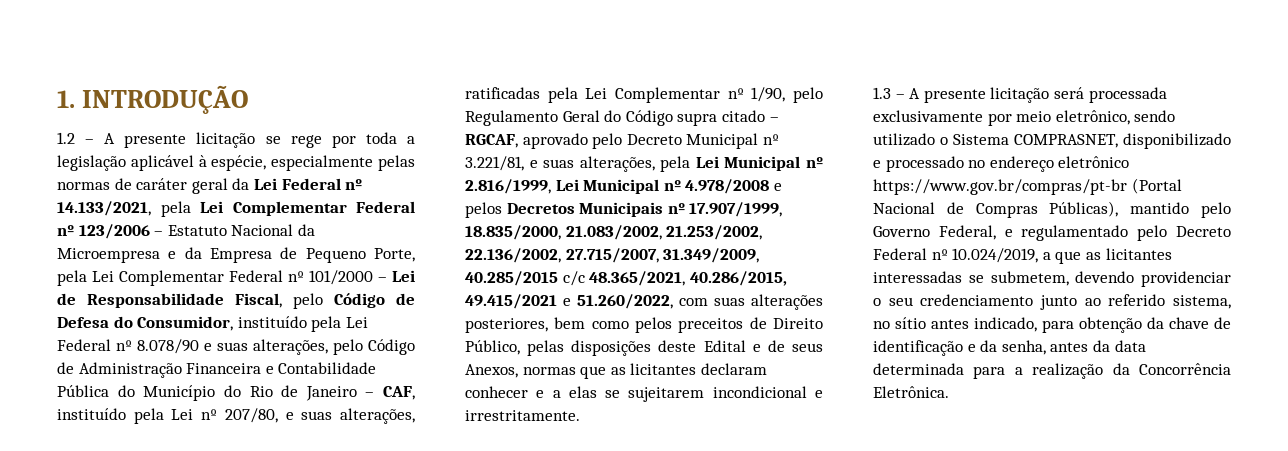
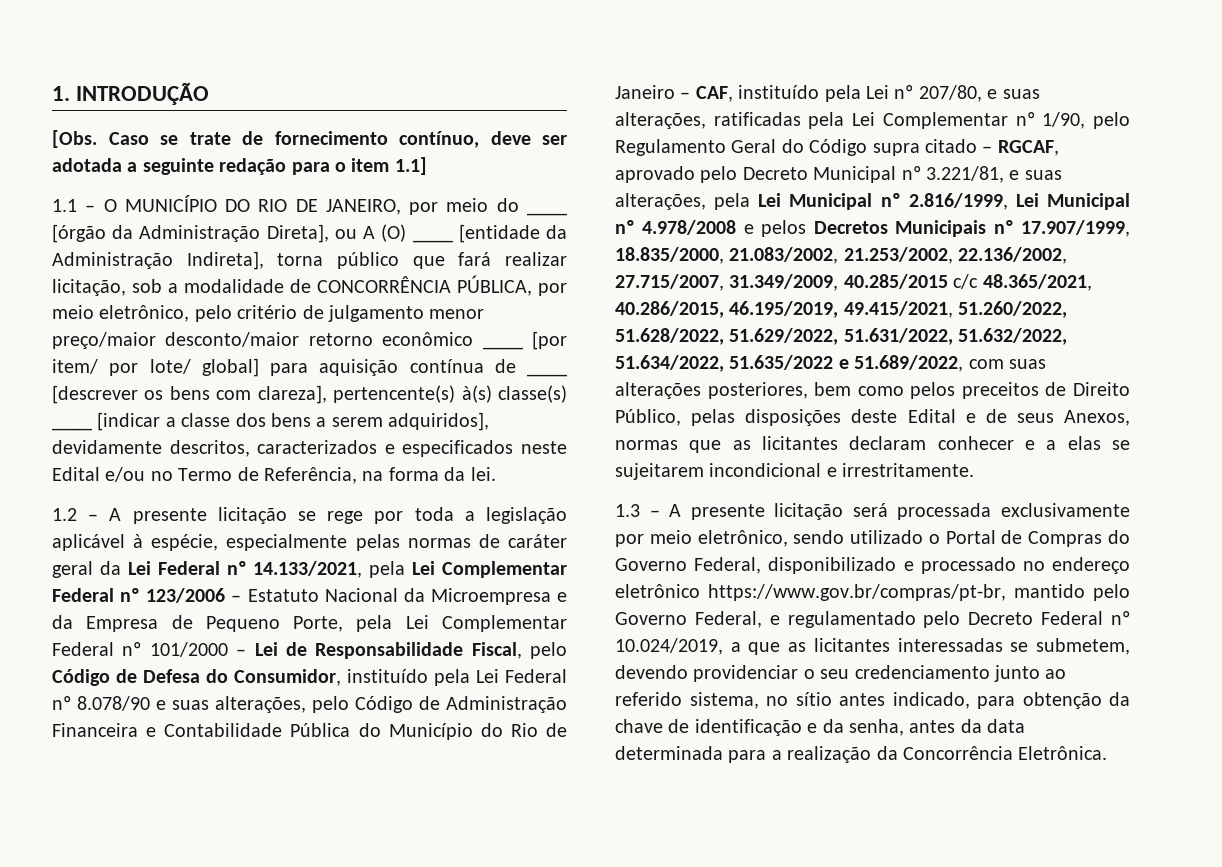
+ [Obs. Caso se trate de fornecimento contínuo, deve ser adotada a seguinte redação para o item 1.1]
+ 1.1 – O MUNICÍPIO DO RIO DE JANEIRO, por meio do ____ [órgão da Administração Direta], ou A (O) ____ [entidade da Administração Indireta], torna público que fará realizar licitação, sob a modalidade de CONCORRÊNCIA PÚBLICA, por meio eletrônico, pelo critério de julgamento menor preço/maior desconto/maior retorno econômico ____ [por item/ por lote/ global] para aquisição contínua de ____ [descrever os bens com clareza], pertencente(s) à(s) classe(s) ____ [indicar a classe dos bens a serem adquiridos], devidamente descritos, caracterizados e especificados neste Edital e/ou no Termo de Referência, na forma da lei.
- 1.2 – A presente licitação se rege por toda a legislação aplicável à espécie, especialmente pelas normas de caráter geral da Lei Federal nº 14.133/2021, pela Lei Complementar Federal nº 123/2006 – Estatuto Nacional da Microempresa e da Empresa de Pequeno Porte, pela Lei Complementar Federal nº 101/2000 – Lei de Responsabilidade Fiscal, pelo Código de Defesa do Consumidor, instituído pela Lei Federal nº 8.078/90 e suas alterações, pelo Código de Administração Financeira e Contabilidade Pública do Município do Rio de Janeiro – CAF, instituído pela Lei nº 207/80, e suas alterações, ratificadas pela Lei Complementar nº 1/90, pelo Regulamento Geral do Código supra citado – RGCAF, aprovado pelo Decreto Municipal nº 3.221/81, e suas alterações, pela Lei Municipal nº 2.816/1999, Lei Municipal nº 4.978/2008 e pelos Decretos Municipais nº 17.907/1999, 18.835/2000, 21.083/2002, 21.253/2002, 22.136/2002, 27.715/2007, 31.349/2009, 40.285/2015 c/c 48.365/2021, 40.286/2015, 49.415/2021 e 51.260/2022, com suas alterações posteriores, bem como pelos preceitos de Direito Público, pelas disposições deste Edital e de seus Anexos, normas que as licitantes declaram conhecer e a elas se sujeitarem incondicional e irrestritamente.
+ 1.2 – A presente licitação se rege por toda a legislação aplicável à espécie, especialmente pelas normas de caráter geral da Lei Federal nº 14.133/2021, pela Lei Complementar Federal nº 123/2006 – Estatuto Nacional da Microempresa e da Empresa de Pequeno Porte, pela Lei Complementar Federal nº 101/2000 – Lei de Responsabilidade Fiscal, pelo Código de Defesa do Consumidor, instituído pela Lei Federal nº 8.078/90 e suas alterações, pelo Código de Administração Financeira e Contabilidade Pública do Município do Rio de Janeiro – CAF, instituído pela Lei nº 207/80, e suas alterações, ratificadas pela Lei Complementar nº 1/90, pelo Regulamento Geral do Código supra citado – RGCAF, aprovado pelo Decreto Municipal nº 3.221/81, e suas alterações, pela Lei Municipal nº 2.816/1999, Lei Municipal nº 4.978/2008 e pelos Decretos Municipais nº 17.907/1999, 18.835/2000, 21.083/2002, 21.253/2002, 22.136/2002, 27.715/2007, 31.349/2009, 40.285/2015 c/c 48.365/2021, 40.286/2015, 46.195/2019, 49.415/2021, 51.260/2022, 51.628/2022, 51.629/2022, 51.631/2022, 51.632/2022, 51.634/2022, 51.635/2022 e 51.689/2022, com suas alterações posteriores, bem como pelos preceitos de Direito Público, pelas disposições deste Edital e de seus Anexos, normas que as licitantes declaram conhecer e a elas se sujeitarem incondicional e irrestritamente.
- 1.3 – A presente licitação será processada exclusivamente por meio eletrônico, sendo utilizado o Sistema COMPRASNET, disponibilizado e processado no endereço eletrônico https://www.gov.br/compras/pt-br (Portal Nacional de Compras Públicas), mantido pelo Governo Federal, e regulamentado pelo Decreto Federal nº 10.024/2019, a que as licitantes interessadas se submetem, devendo providenciar o seu credenciamento junto ao referido sistema, no sítio antes indicado, para obtenção da chave de identificação e da senha, antes da data determinada para a realização da Concorrência Eletrônica.
+ 1.3 – A presente licitação será processada exclusivamente por meio eletrônico, sendo utilizado o Portal de Compras do Governo Federal, disponibilizado e processado no endereço eletrônico https://www.gov.br/compras/pt-br, mantido pelo Governo Federal, e regulamentado pelo Decreto Federal nº 10.024/2019, a que as licitantes interessadas se submetem, devendo providenciar o seu credenciamento junto ao referido sistema, no sítio antes indicado, para obtenção da chave de identificação e da senha, antes da data determinada para a realização da Concorrência Eletrônica.

